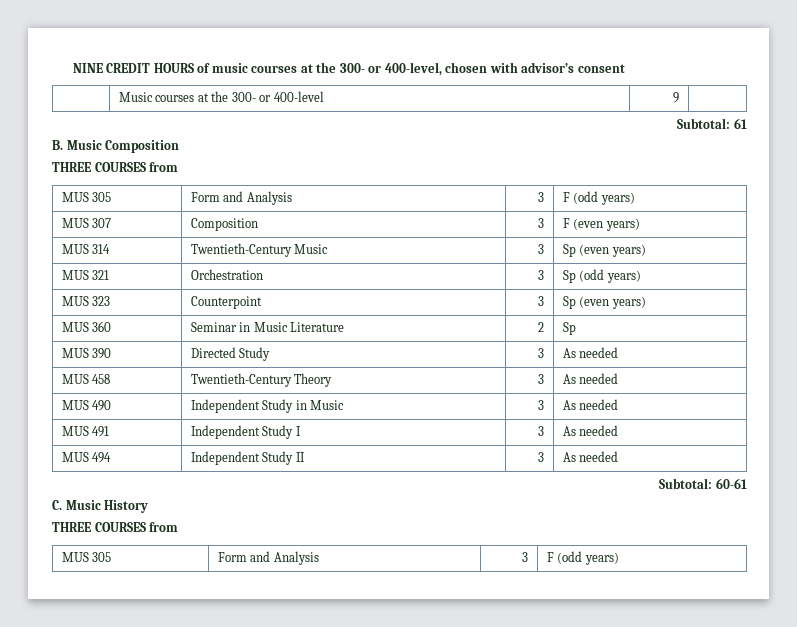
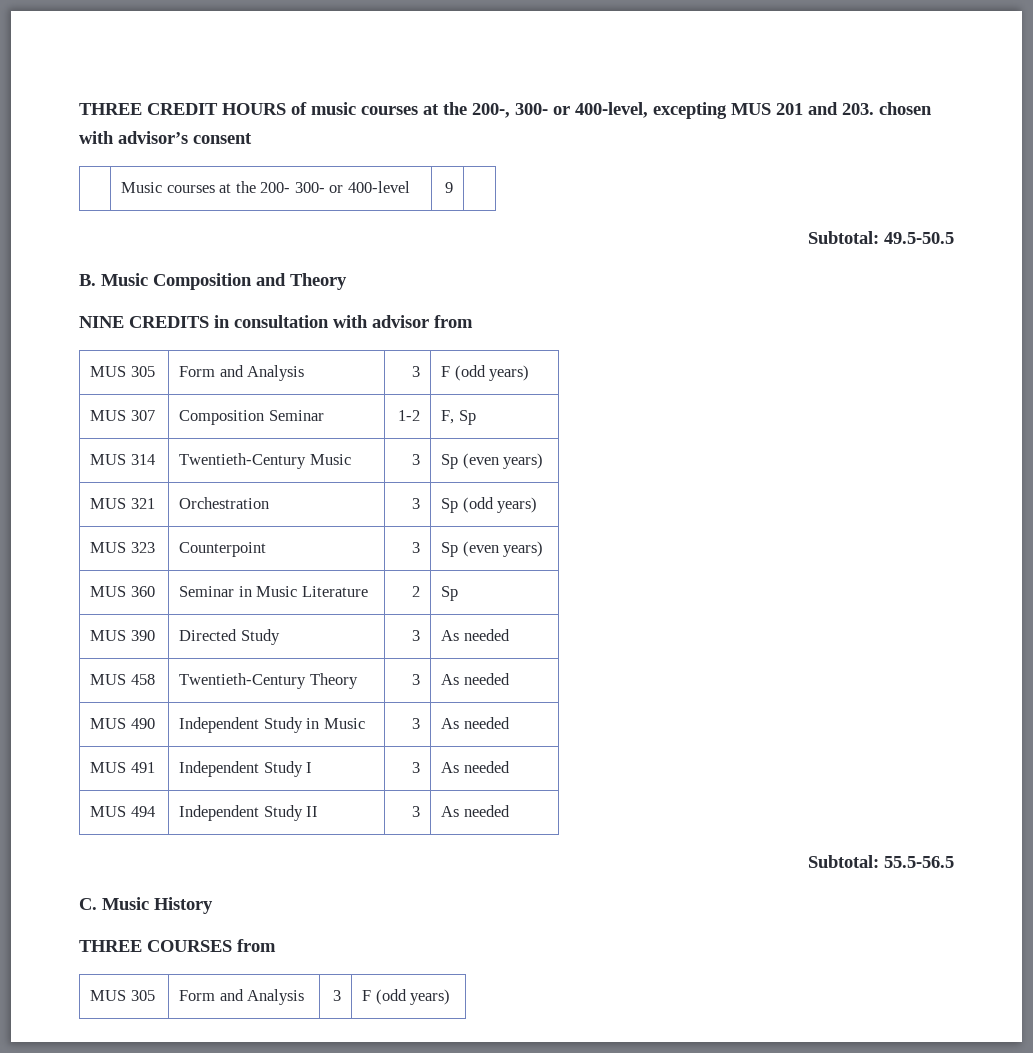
- NINE CREDIT HOURS of music courses at the 300- or 400-level, chosen with advisor’s consent
+ THREE CREDIT HOURS of music courses at the 200-, 300- or 400-level, excepting MUS 201 and 203. chosen with advisor’s consent
- | Music courses at the 300- or 400-level | 9 |
+ | Music courses at the 200- 300- or 400-level | 9 |
- Subtotal: 61
+ Subtotal: 49.5-50.5
- B. Music Composition
- THREE COURSES from
+ B. Music Composition and Theory
+ NINE CREDITS in consultation with advisor from
- MUS 307 | Composition | 3 | F (even years)
+ MUS 307 | Composition Seminar | 1-2 | F, Sp
- Subtotal: 60-61
+ Subtotal: 55.5-56.5

